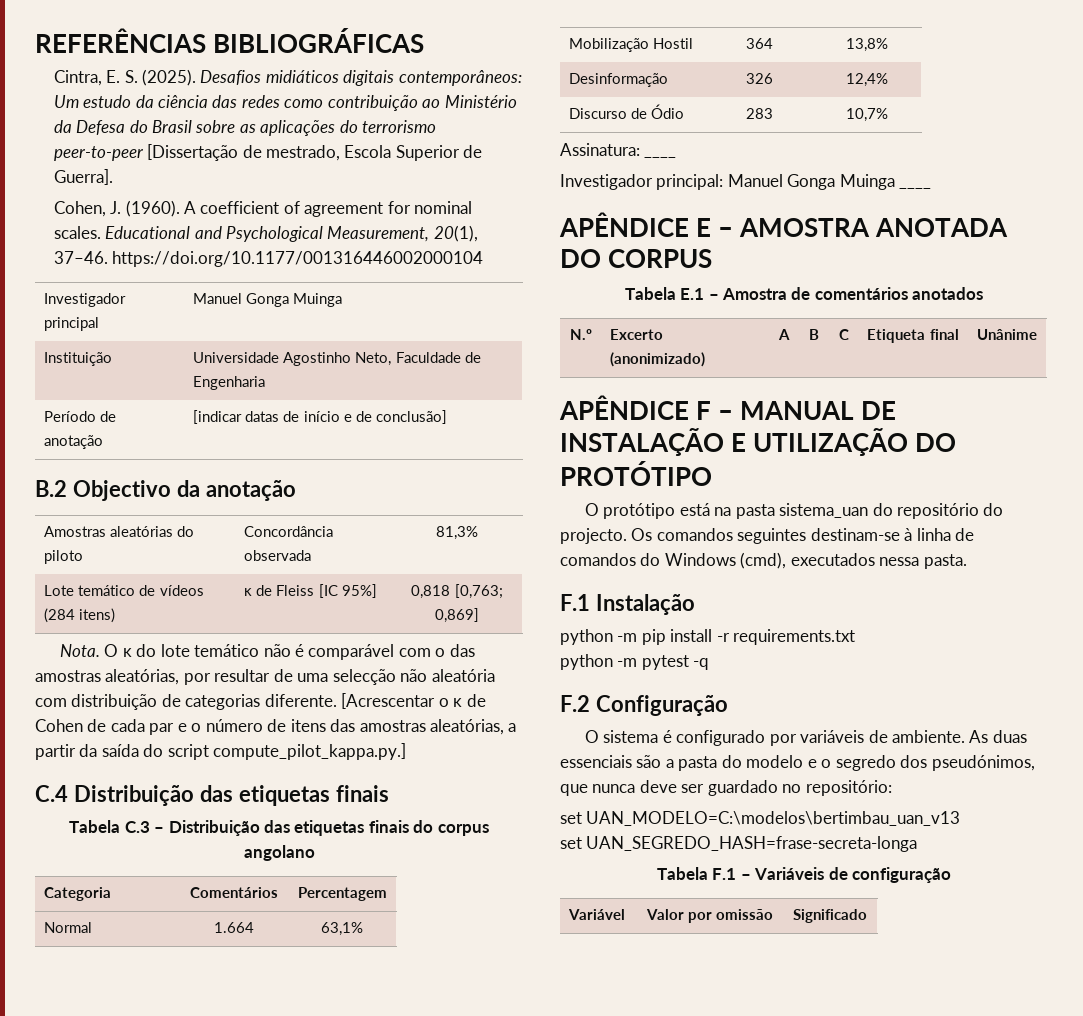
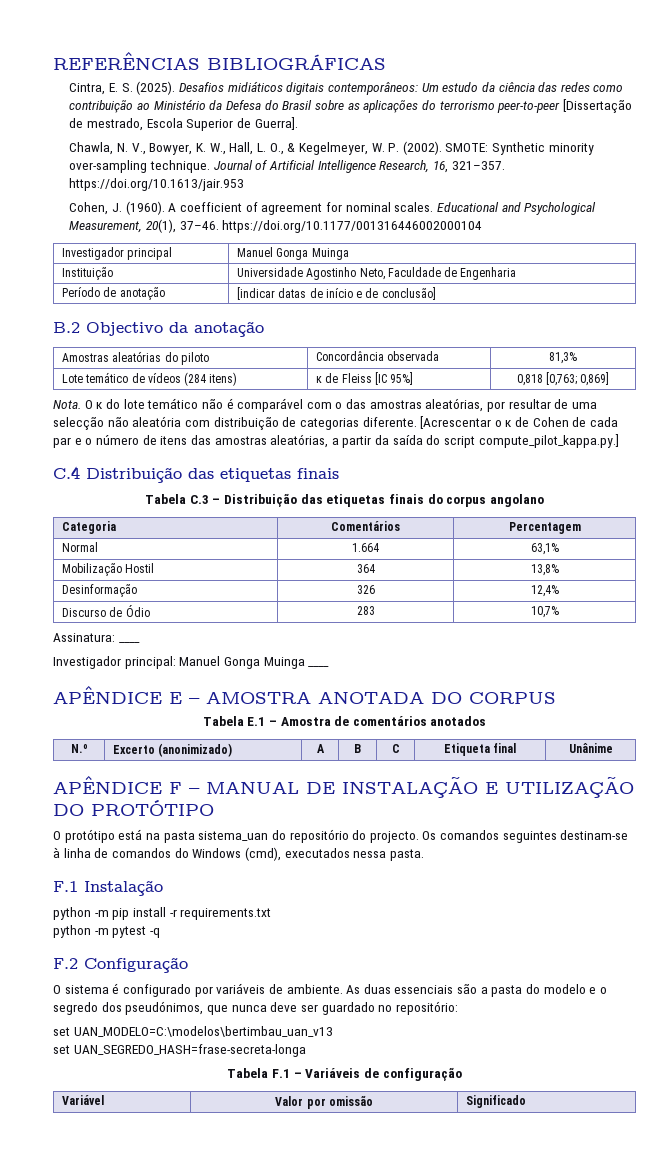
+ Chawla, N. V., Bowyer, K. W., Hall, L. O., & Kegelmeyer, W. P. (2002). SMOTE: Synthetic minority over-sampling technique. Journal of Artificial Intelligence Research, 16, 321–357. https://doi.org/10.1613/jair.953

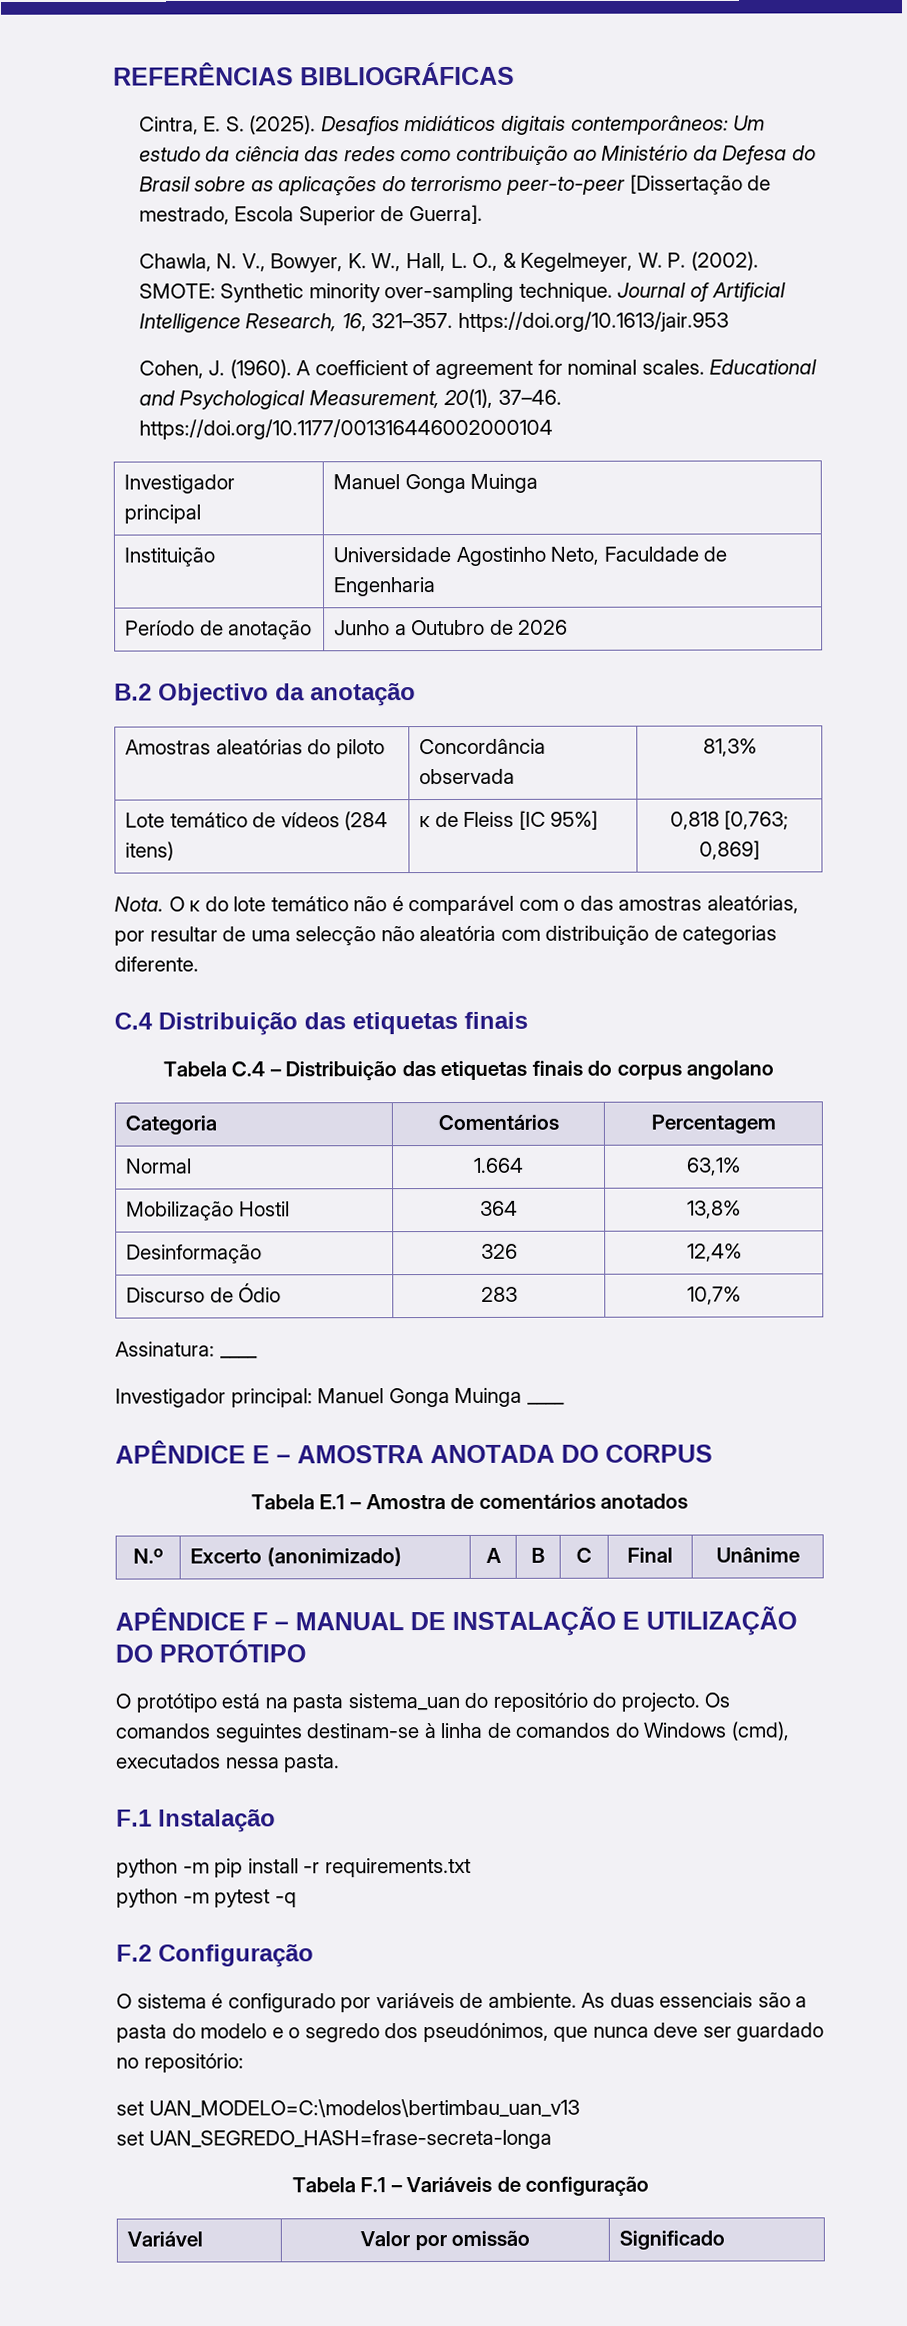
- Período de anotação | [indicar datas de início e de conclusão]
+ Período de anotação | Junho a Outubro de 2026
- [Acrescentar o κ de Cohen de cada par e o número de itens das amostras aleatórias, a partir da saída do script compute_pilot_kappa.py.]
- Tabela C.3 – Distribuição das etiquetas finais do corpus angolano
+ Tabela C.4 – Distribuição das etiquetas finais do corpus angolano
- N.º | Excerto (anonimizado) | A | B | C | Etiqueta final | Unânime
+ N.º | Excerto (anonimizado) | A | B | C | Final | Unânime

